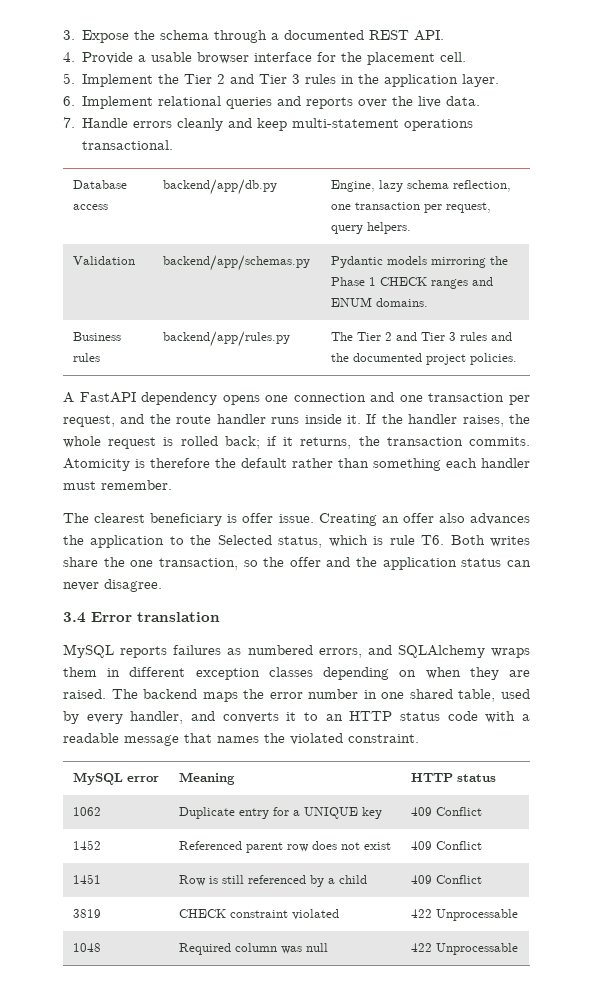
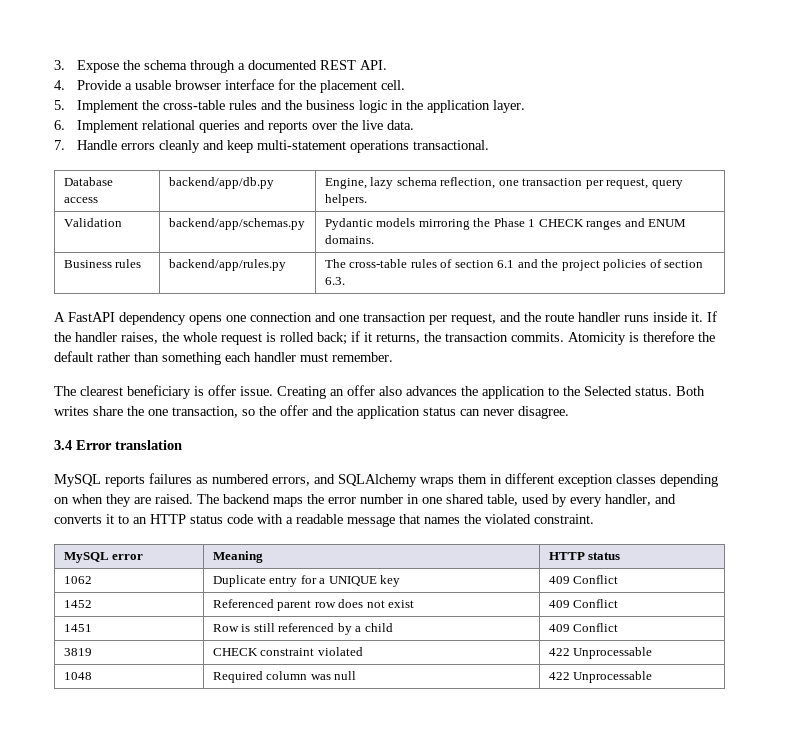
- 5. Implement the Tier 2 and Tier 3 rules in the application layer.
+ 5. Implement the cross-table rules and the business logic in the application layer.
- Business rules | backend/app/rules.py | The Tier 2 and Tier 3 rules and the documented project policies.
+ Business rules | backend/app/rules.py | The cross-table rules of section 6.1 and the project policies of section 6.3.
- Creating an offer also advances the application to the Selected status, which is rule T6. Both writes share the one transaction, so the offer and the application status can never disagree.
+ Creating an offer also advances the application to the Selected status. Both writes share the one transaction, so the offer and the application status can never disagree.

